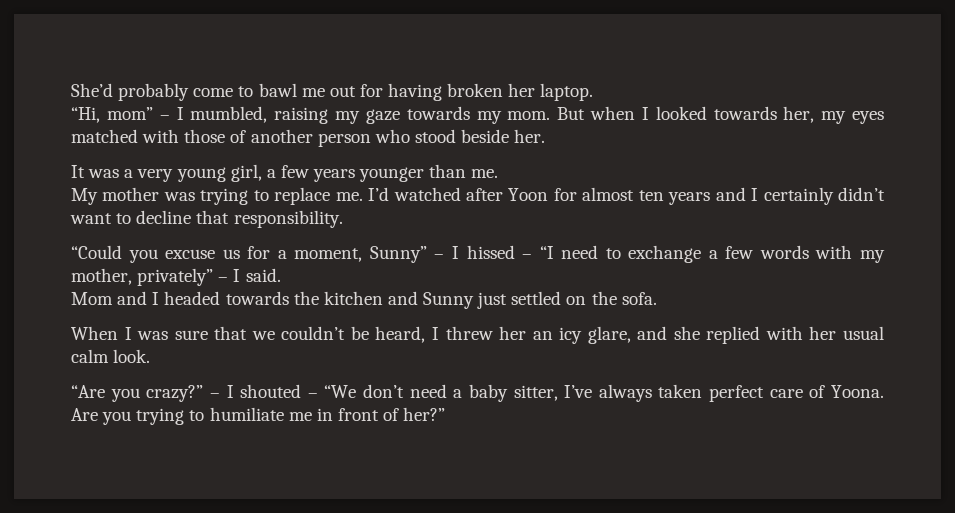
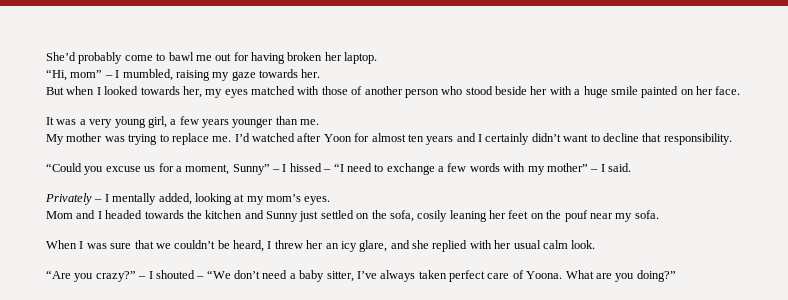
- “Hi, mom” – I mumbled, raising my gaze towards my mom. But when I looked towards her, my eyes matched with those of another person who stood beside her.
+ “Hi, mom” – I mumbled, raising my gaze towards her.
+ But when I looked towards her, my eyes matched with those of another person who stood beside her with a huge smile painted on her face.
- “Could you excuse us for a moment, Sunny” – I hissed – “I need to exchange a few words with my mother, privately” – I said.
+ “Could you excuse us for a moment, Sunny” – I hissed – “I need to exchange a few words with my mother” – I said.
+ Privately – I mentally added, looking at my mom’s eyes.
- Mom and I headed towards the kitchen and Sunny just settled on the sofa.
+ Mom and I headed towards the kitchen and Sunny just settled on the sofa, cosily leaning her feet on the pouf near my sofa.
- Are you trying to humiliate me in front of her?”
+ What are you doing?”

